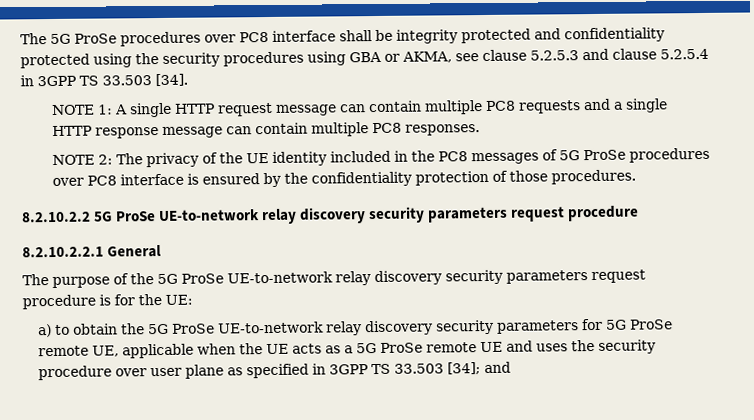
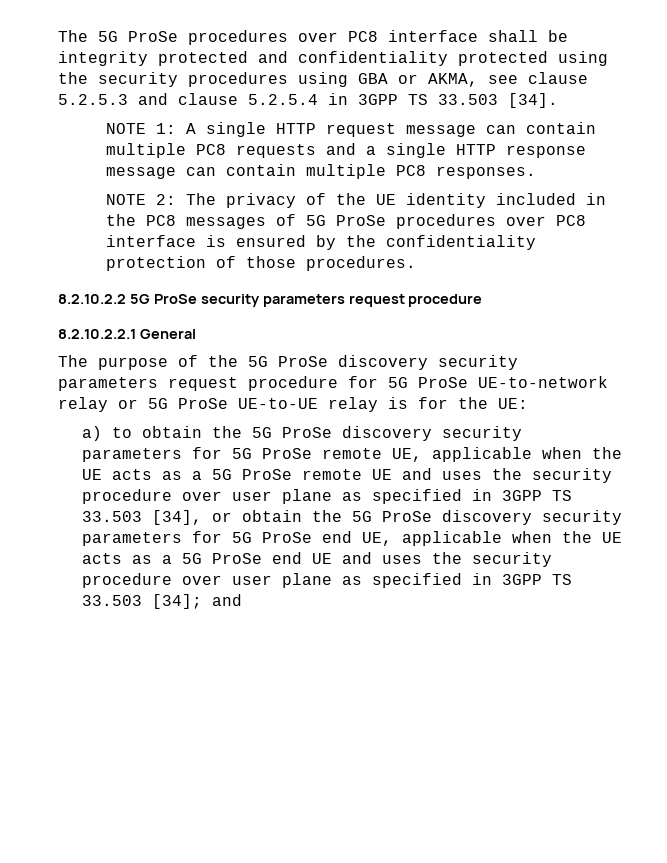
- 8.2.10.2.2 5G ProSe UE-to-network relay discovery security parameters request procedure
+ 8.2.10.2.2 5G ProSe security parameters request procedure
- The purpose of the 5G ProSe UE-to-network relay discovery security parameters request procedure is for the UE:
+ The purpose of the 5G ProSe discovery security parameters request procedure for 5G ProSe UE-to-network relay or 5G ProSe UE-to-UE relay is for the UE:
- a) to obtain the 5G ProSe UE-to-network relay discovery security parameters for 5G ProSe remote UE, applicable when the UE acts as a 5G ProSe remote UE and uses the security procedure over user plane as specified in 3GPP TS 33.503 [34]; and
+ a) to obtain the 5G ProSe discovery security parameters for 5G ProSe remote UE, applicable when the UE acts as a 5G ProSe remote UE and uses the security procedure over user plane as specified in 3GPP TS 33.503 [34], or obtain the 5G ProSe discovery security parameters for 5G ProSe end UE, applicable when the UE acts as a 5G ProSe end UE and uses the security procedure over user plane as specified in 3GPP TS 33.503 [34]; and

